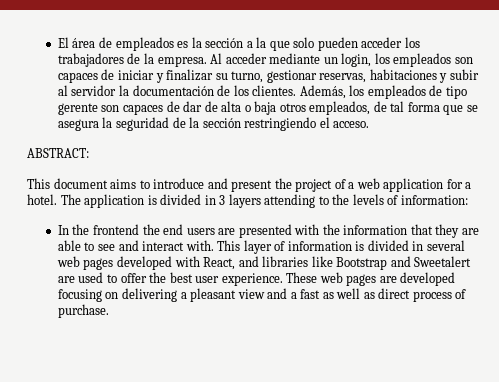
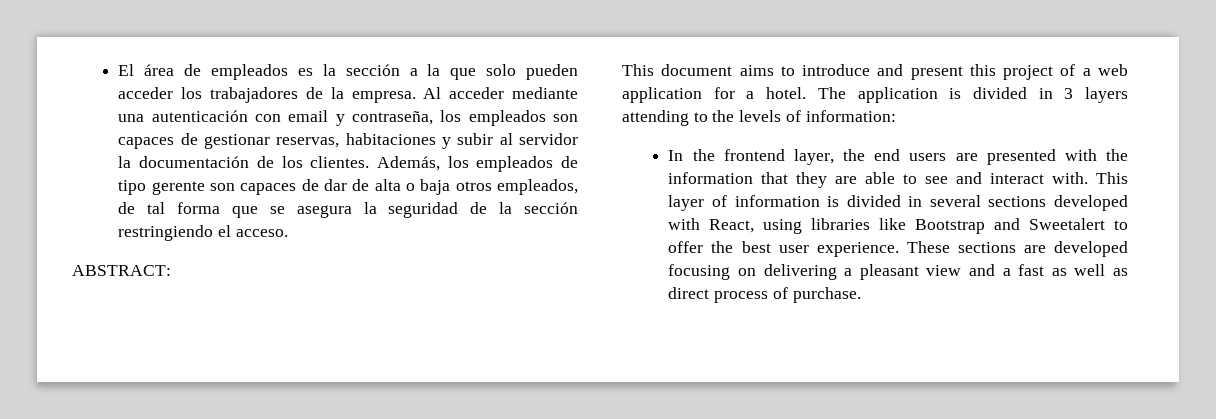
- Al acceder mediante un login, los empleados son capaces de iniciar y finalizar su turno, gestionar reservas, habitaciones y subir al servidor la documentación de los clientes.
+ Al acceder mediante una autenticación con email y contraseña, los empleados son capaces de gestionar reservas, habitaciones y subir al servidor la documentación de los clientes.
- This document aims to introduce and present the project of a web application for a hotel.
+ This document aims to introduce and present this project of a web application for a hotel.
- In the frontend the end users are presented with the information that they are able to see and interact with.
+ In the frontend layer, the end users are presented with the information that they are able to see and interact with.
- This layer of information is divided in several web pages developed with React, and libraries like Bootstrap and Sweetalert are used to offer the best user experience.
+ This layer of information is divided in several sections developed with React, using libraries like Bootstrap and Sweetalert to offer the best user experience.
- These web pages are developed focusing on delivering a pleasant view and a fast as well as direct process of purchase.
+ These sections are developed focusing on delivering a pleasant view and a fast as well as direct process of purchase.

